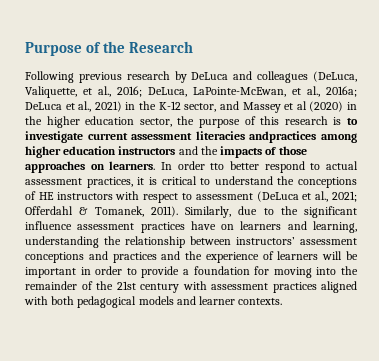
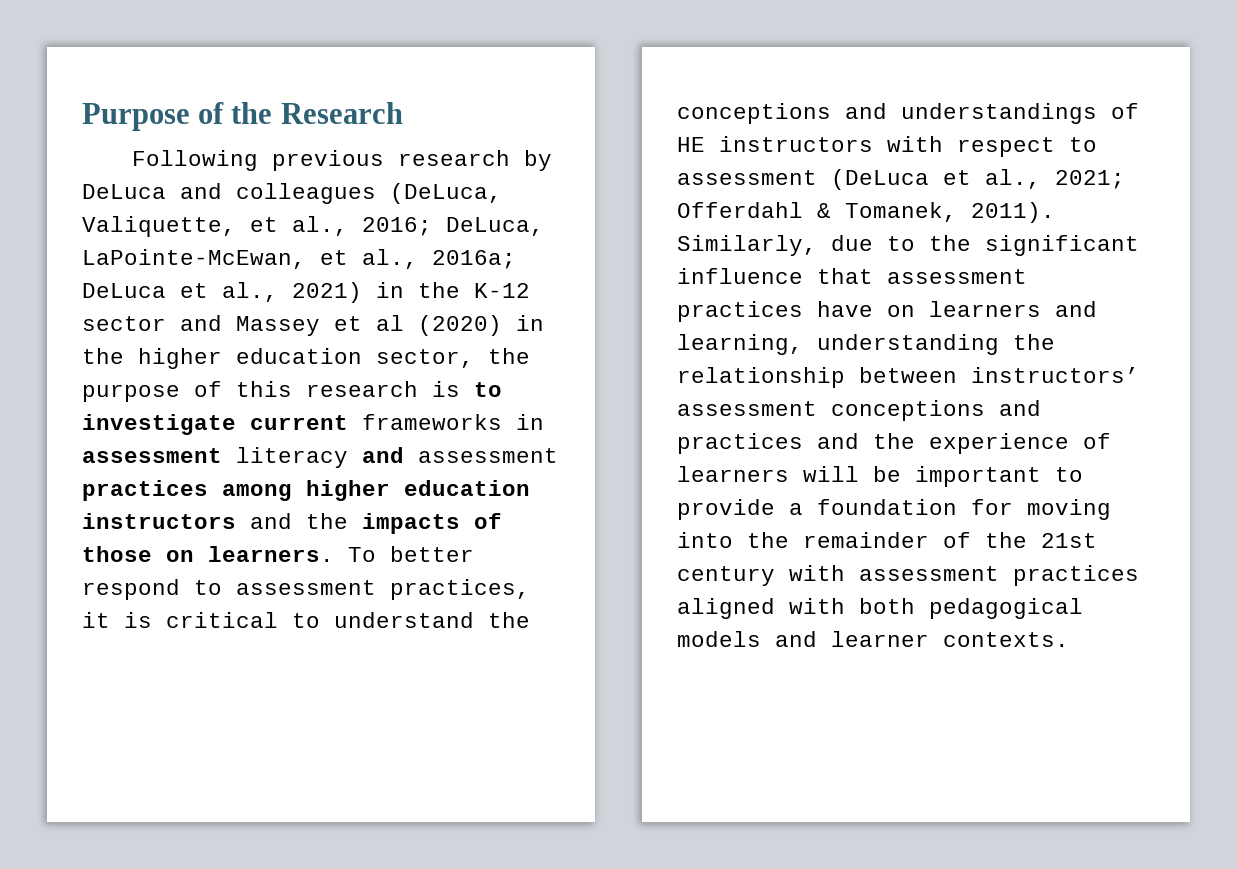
- Following previous research by DeLuca and colleagues (DeLuca, Valiquette, et al., 2016; DeLuca, LaPointe-McEwan, et al., 2016a; DeLuca et al., 2021) in the K-12 sector, and Massey et al (2020) in the higher education sector, the purpose of this research is to investigate current assessment literacies andpractices among higher education instructors and the impacts of those approaches on learners.
+ Following previous research by DeLuca and colleagues (DeLuca, Valiquette, et al., 2016; DeLuca, LaPointe-McEwan, et al., 2016a; DeLuca et al., 2021) in the K-12 sector and Massey et al (2020) in the higher education sector, the purpose of this research is to investigate current frameworks in assessment literacy and assessment practices among higher education instructors and the impacts of those on learners.
- In order tto better respond to actual assessment practices, it is critical to understand the conceptions of HE instructors with respect to assessment (DeLuca et al., 2021; Offerdahl & Tomanek, 2011).
+ To better respond to assessment practices, it is critical to understand the conceptions and understandings of HE instructors with respect to assessment (DeLuca et al., 2021; Offerdahl & Tomanek, 2011).
- Similarly, due to the significant influence assessment practices have on learners and learning, understanding the relationship between instructors’ assessment conceptions and practices and the experience of learners will be important in order to provide a foundation for moving into the remainder of the 21st century with assessment practices aligned with both pedagogical models and learner contexts.
+ Similarly, due to the significant influence that assessment practices have on learners and learning, understanding the relationship between instructors’ assessment conceptions and practices and the experience of learners will be important to provide a foundation for moving into the remainder of the 21st century with assessment practices aligned with both pedagogical models and learner contexts.

